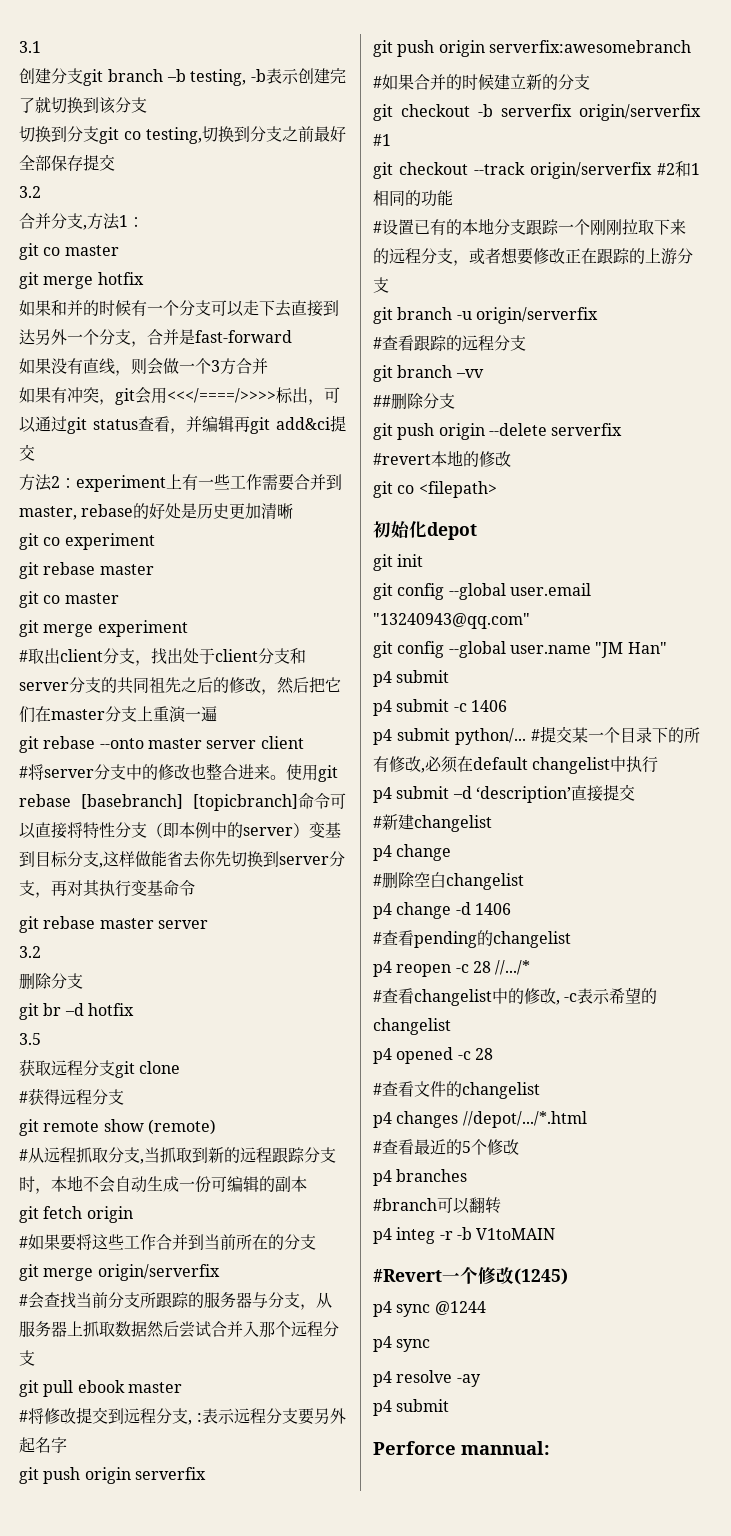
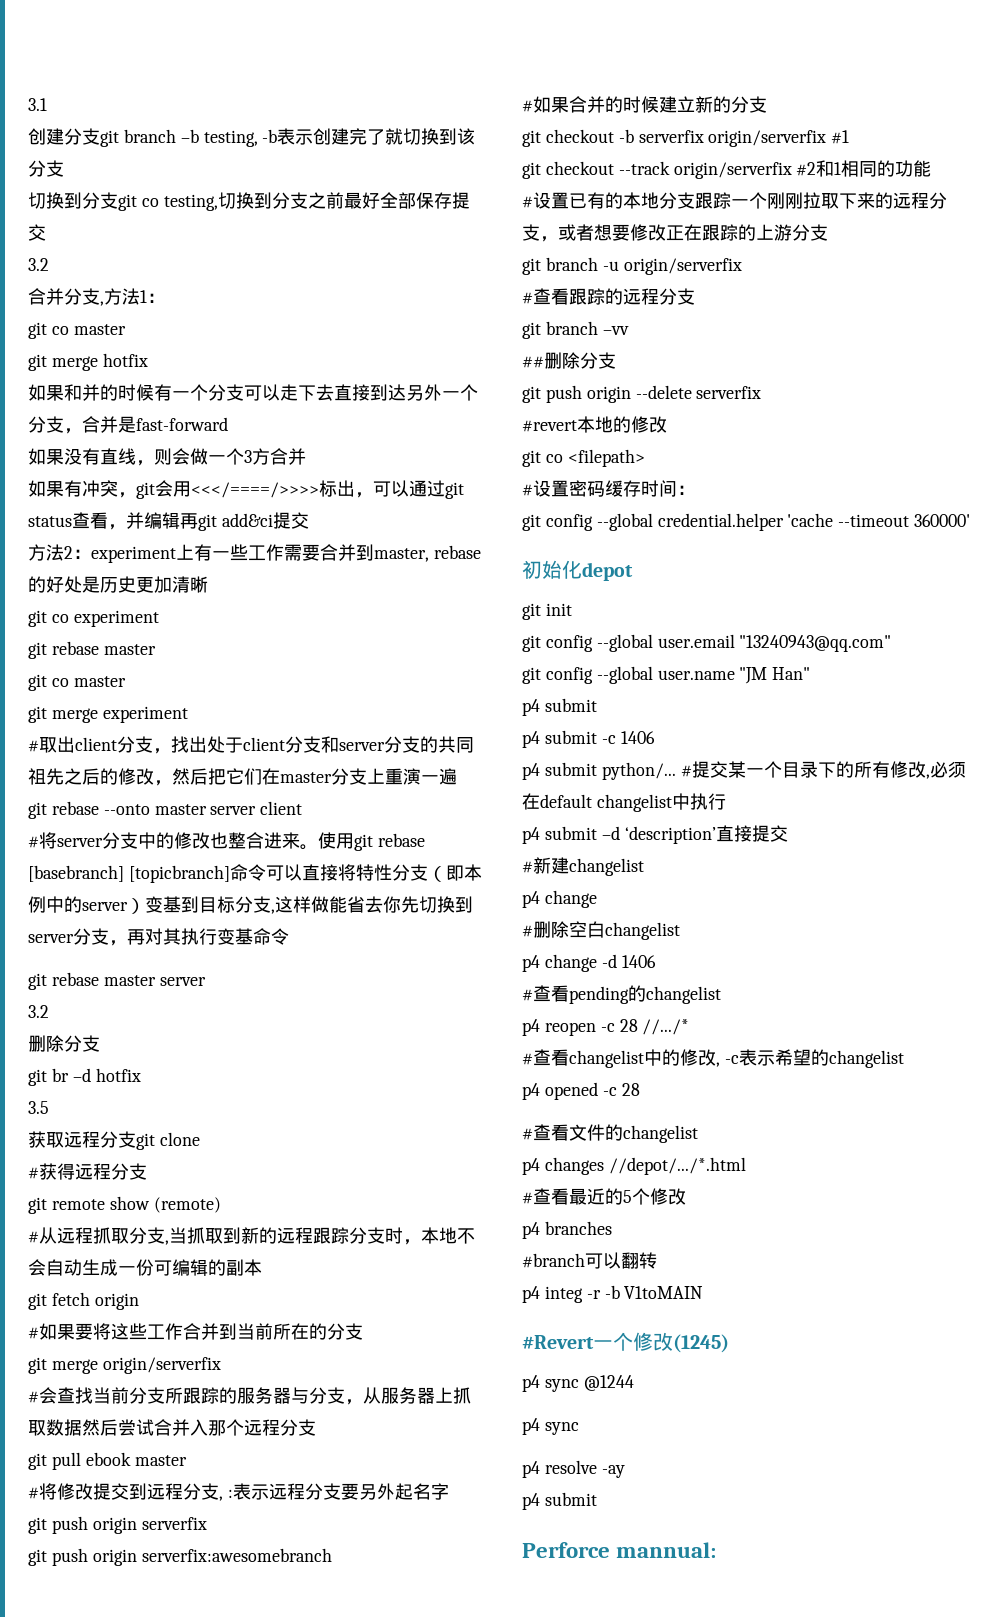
+ #设置密码缓存时间：
+ git config --global credential.helper 'cache --timeout 360000'

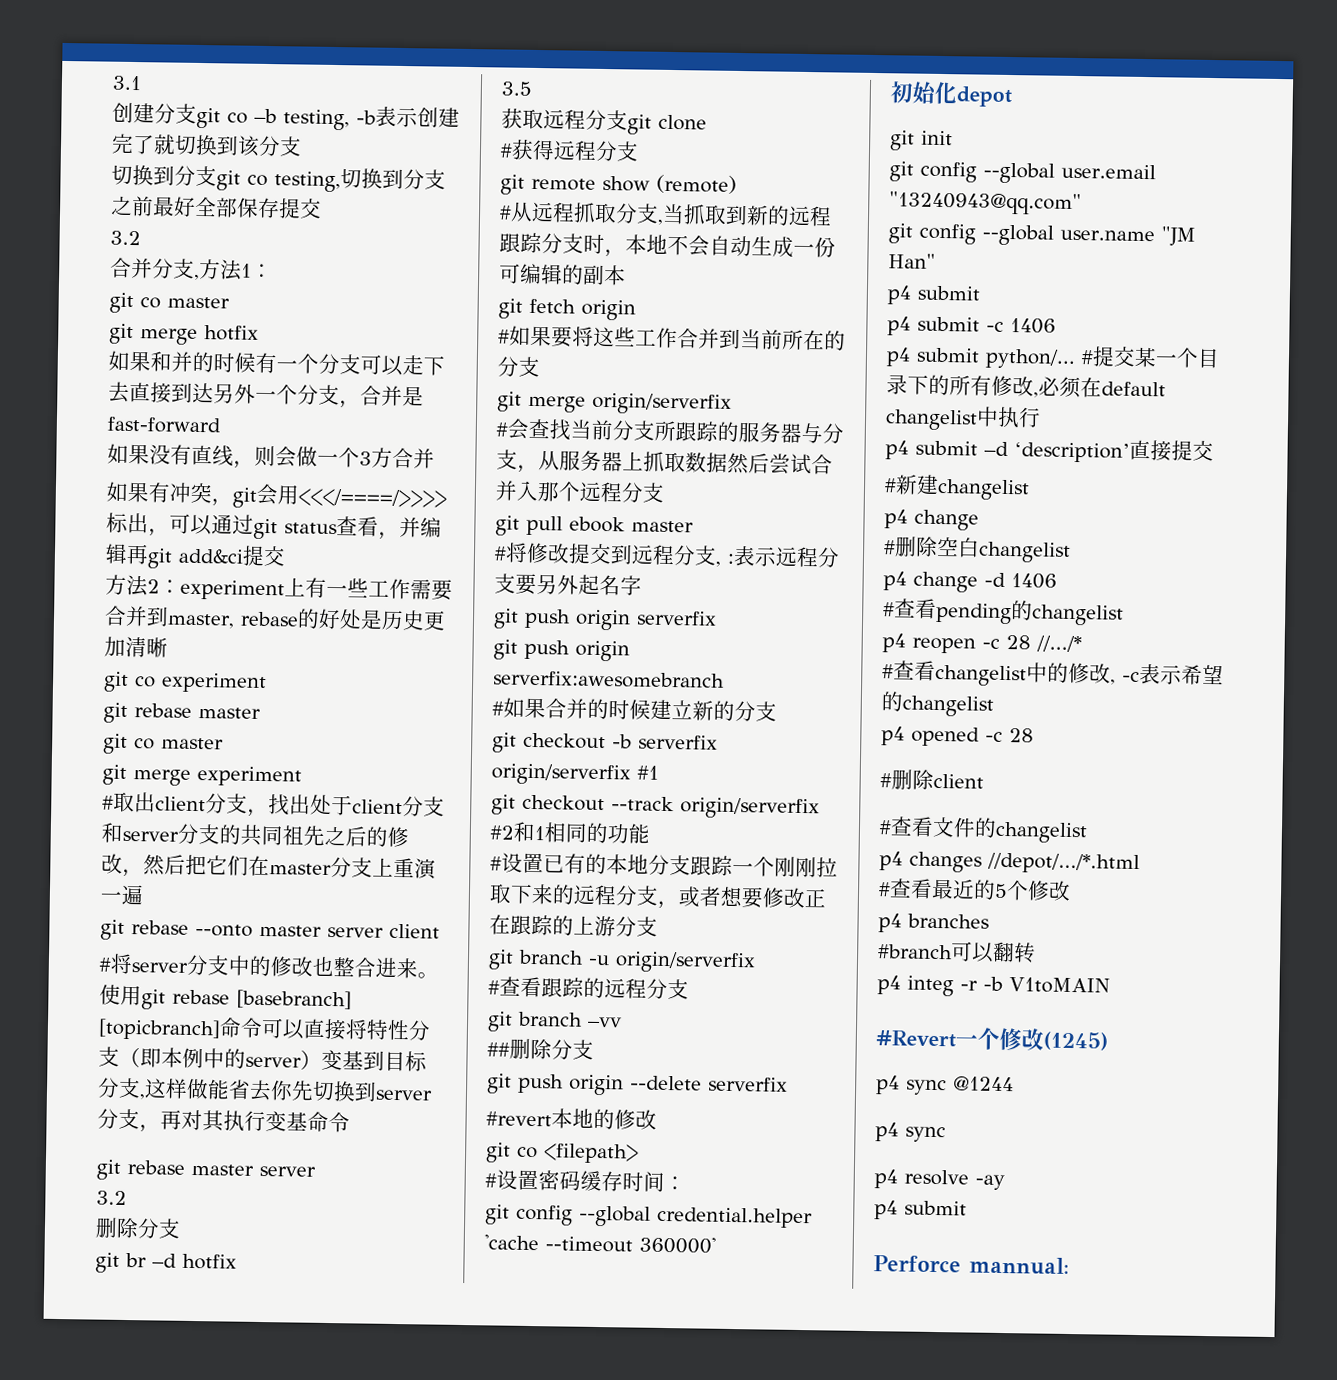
- 创建分支git branch –b testing, -b表示创建完了就切换到该分支
+ 创建分支git co –b testing, -b表示创建完了就切换到该分支
+ #删除client

